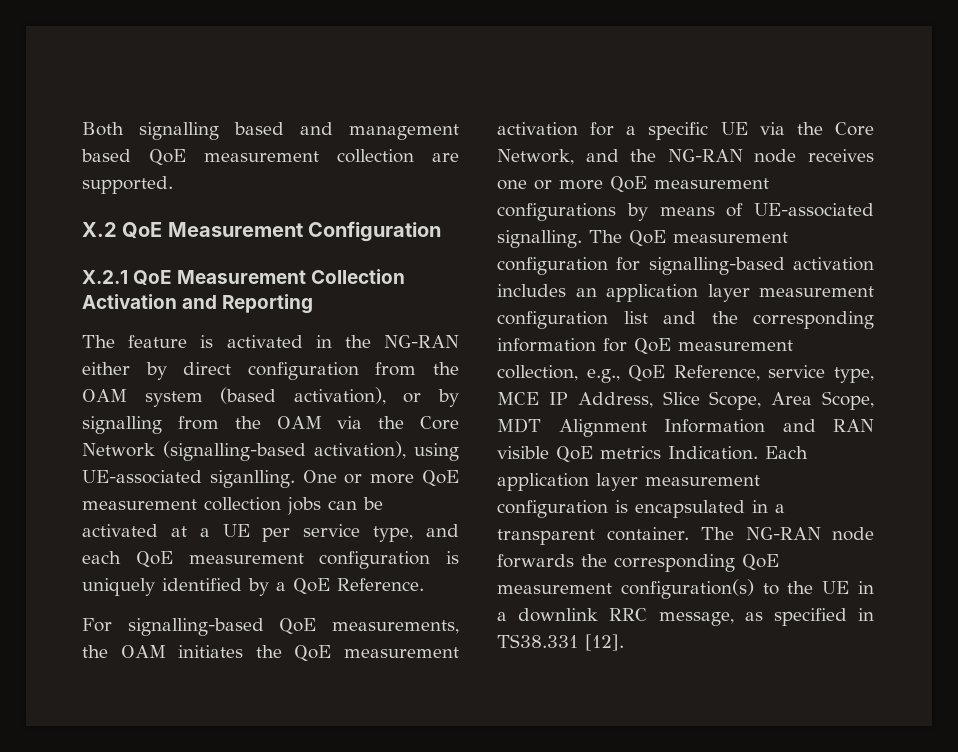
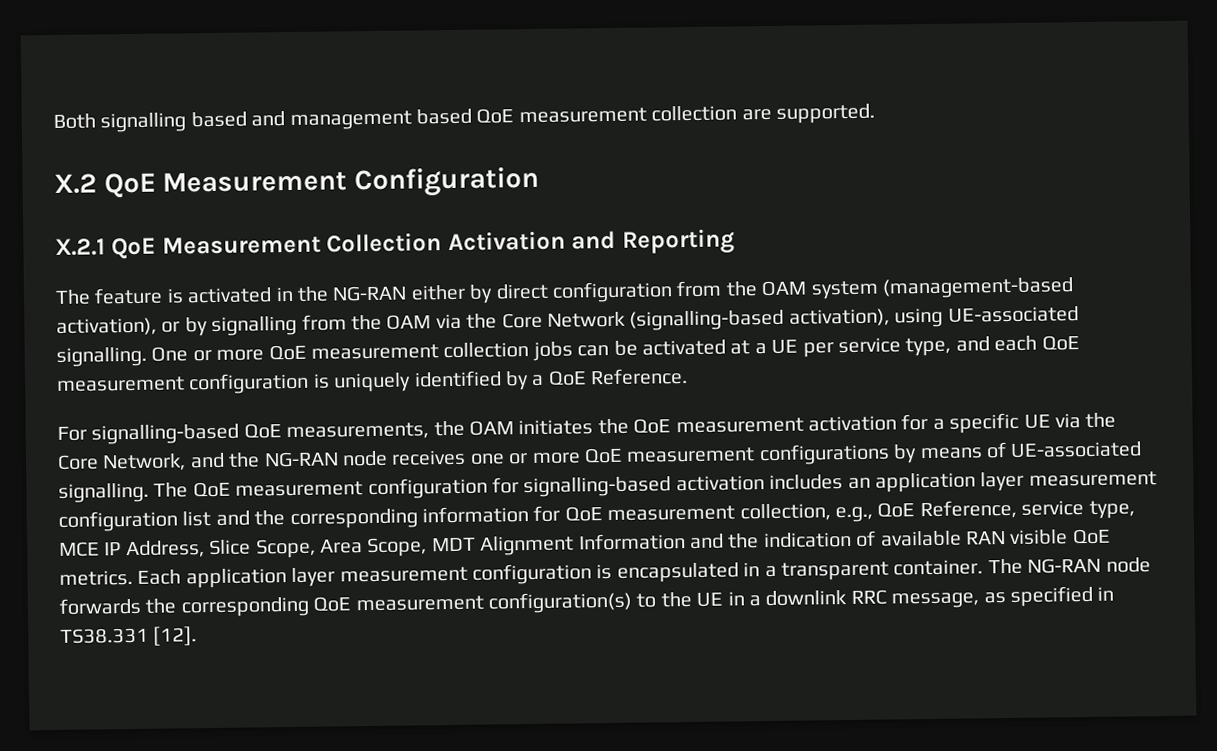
- The feature is activated in the NG-RAN either by direct configuration from the OAM system (based activation), or by signalling from the OAM via the Core Network (signalling-based activation), using UE-associated siganlling.
+ The feature is activated in the NG-RAN either by direct configuration from the OAM system (management-based activation), or by signalling from the OAM via the Core Network (signalling-based activation), using UE-associated signalling.
- The QoE measurement configuration for signalling-based activation includes an application layer measurement configuration list and the corresponding information for QoE measurement collection, e.g., QoE Reference, service type, MCE IP Address, Slice Scope, Area Scope, MDT Alignment Information and RAN visible QoE metrics Indication.
+ The QoE measurement configuration for signalling-based activation includes an application layer measurement configuration list and the corresponding information for QoE measurement collection, e.g., QoE Reference, service type, MCE IP Address, Slice Scope, Area Scope, MDT Alignment Information and the indication of available RAN visible QoE metrics.

